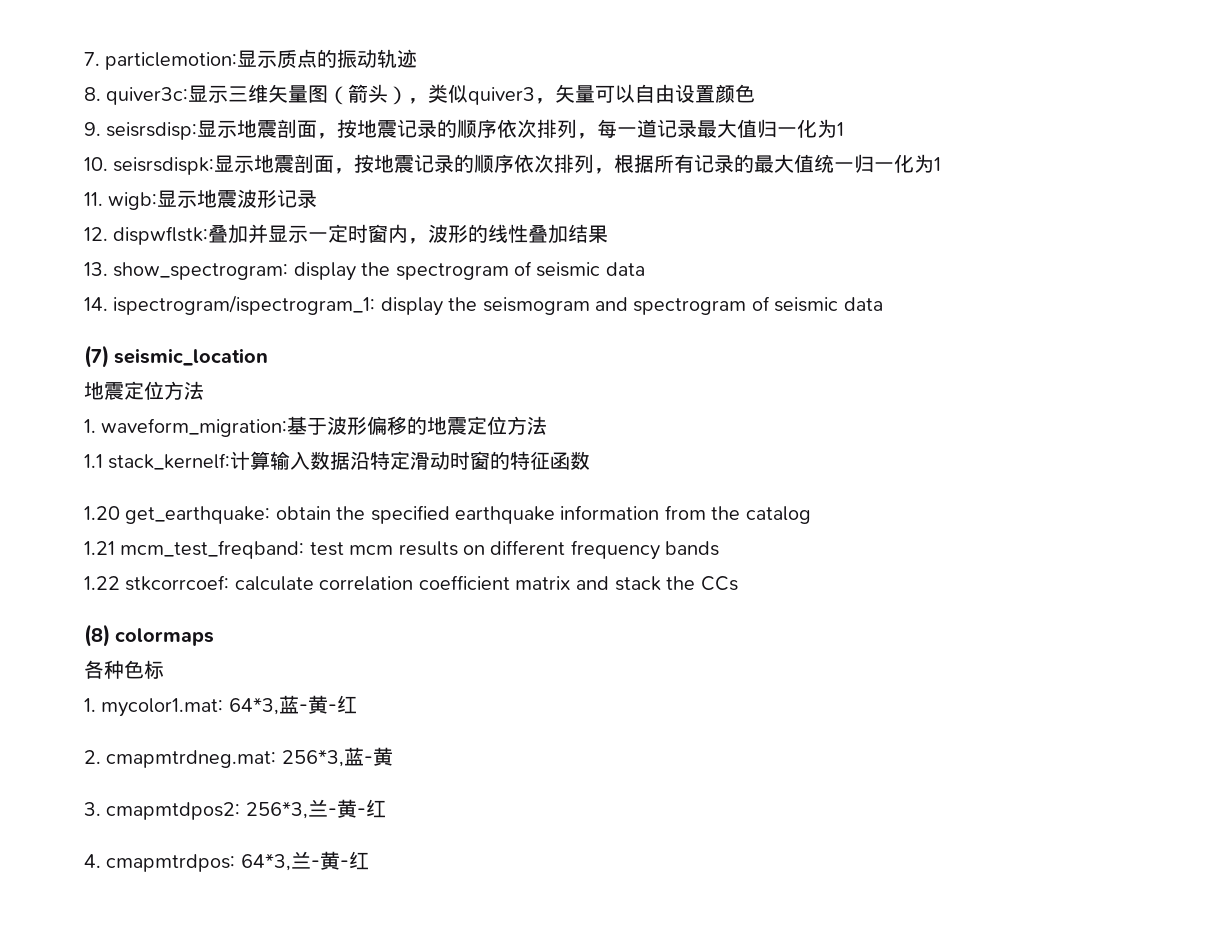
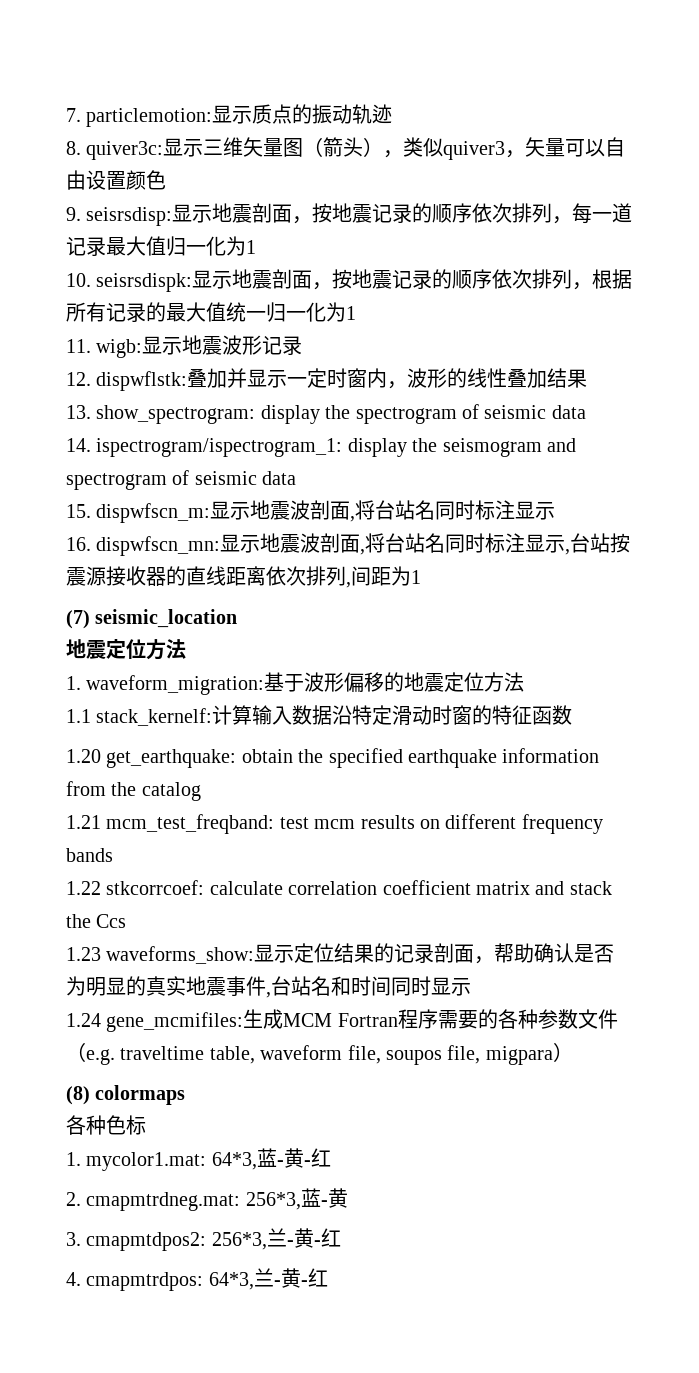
+ 15. dispwfscn_m:显示地震波剖面,将台站名同时标注显示
+ 16. dispwfscn_mn:显示地震波剖面,将台站名同时标注显示,台站按震源接收器的直线距离依次排列,间距为1
- 1.22 stkcorrcoef: calculate correlation coefficient matrix and stack the CCs
+ 1.22 stkcorrcoef: calculate correlation coefficient matrix and stack the Ccs
+ 1.23 waveforms_show:显示定位结果的记录剖面，帮助确认是否为明显的真实地震事件,台站名和时间同时显示
+ 1.24 gene_mcmifiles:生成MCM Fortran程序需要的各种参数文件（e.g. traveltime table, waveform file, soupos file, migpara）

